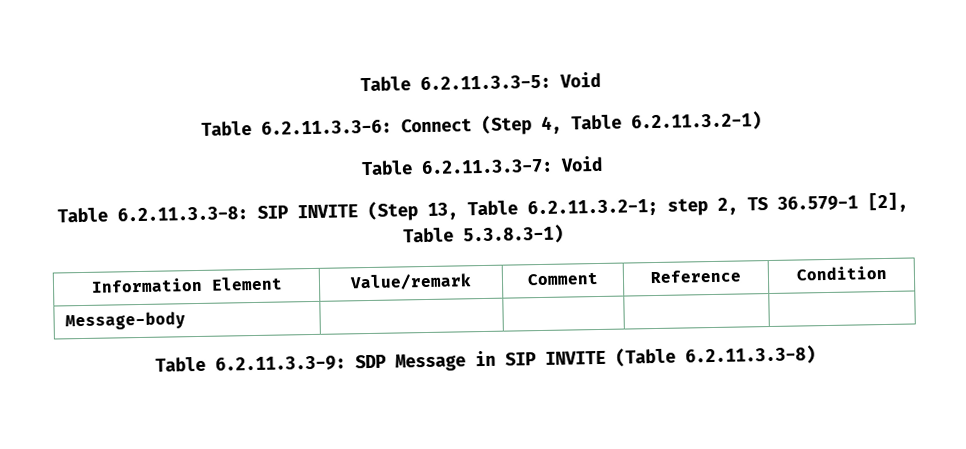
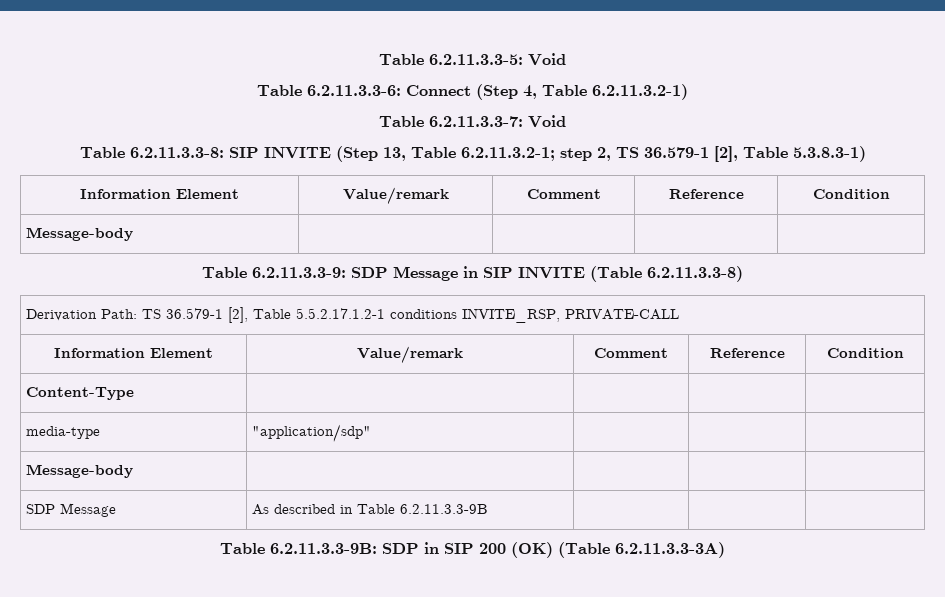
+ Derivation Path: TS 36.579-1 [2], Table 5.5.2.17.1.2-1 conditions INVITE_RSP, PRIVATE-CALL
+ Information Element | Value/remark | Comment | Reference | Condition
+ Content-Type | | | |
+ media-type | "application/sdp" | | |
+ Message-body | | | |
+ SDP Message | As described in Table 6.2.11.3.3-9B | | |
+ Table 6.2.11.3.3-9B: SDP in SIP 200 (OK) (Table 6.2.11.3.3-3A)

